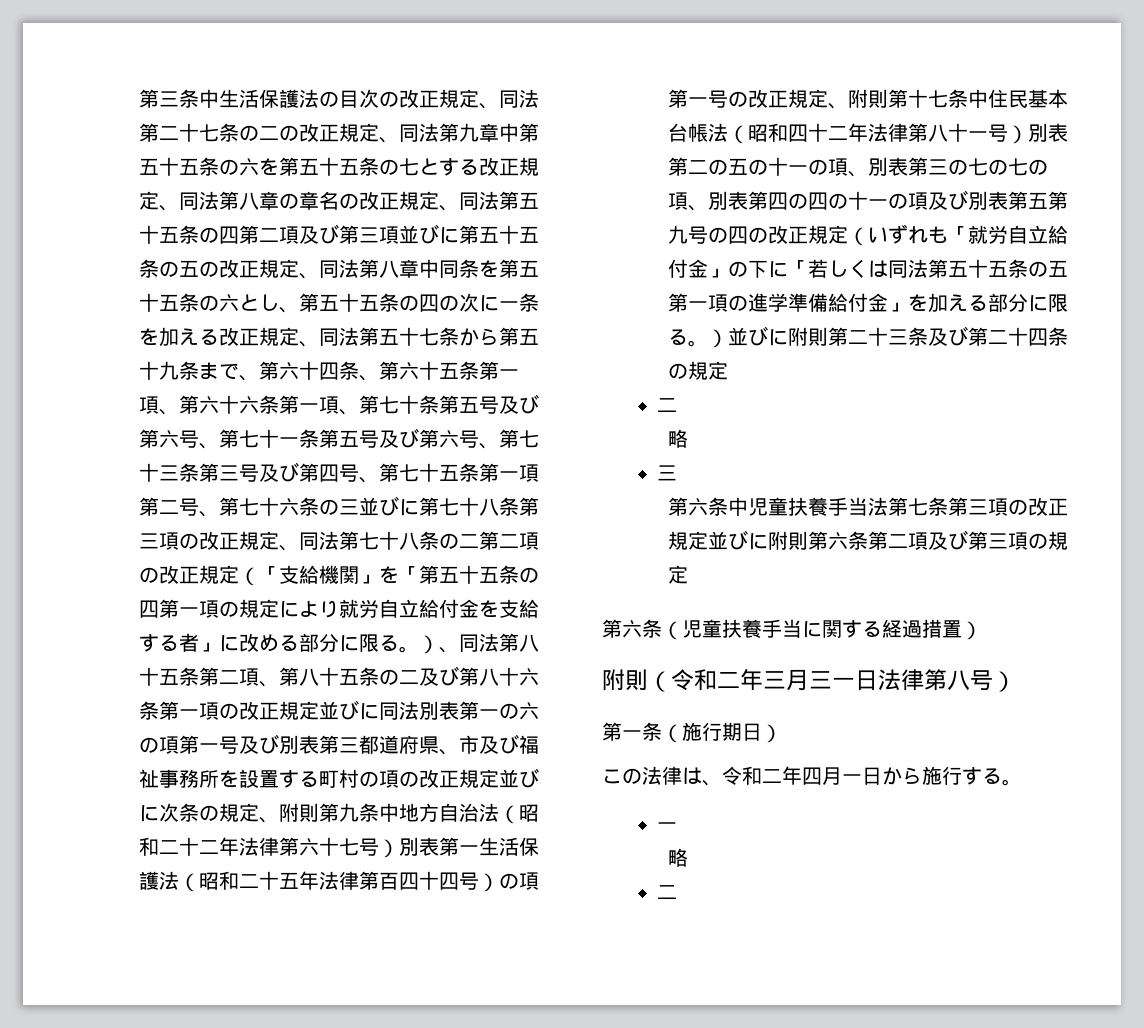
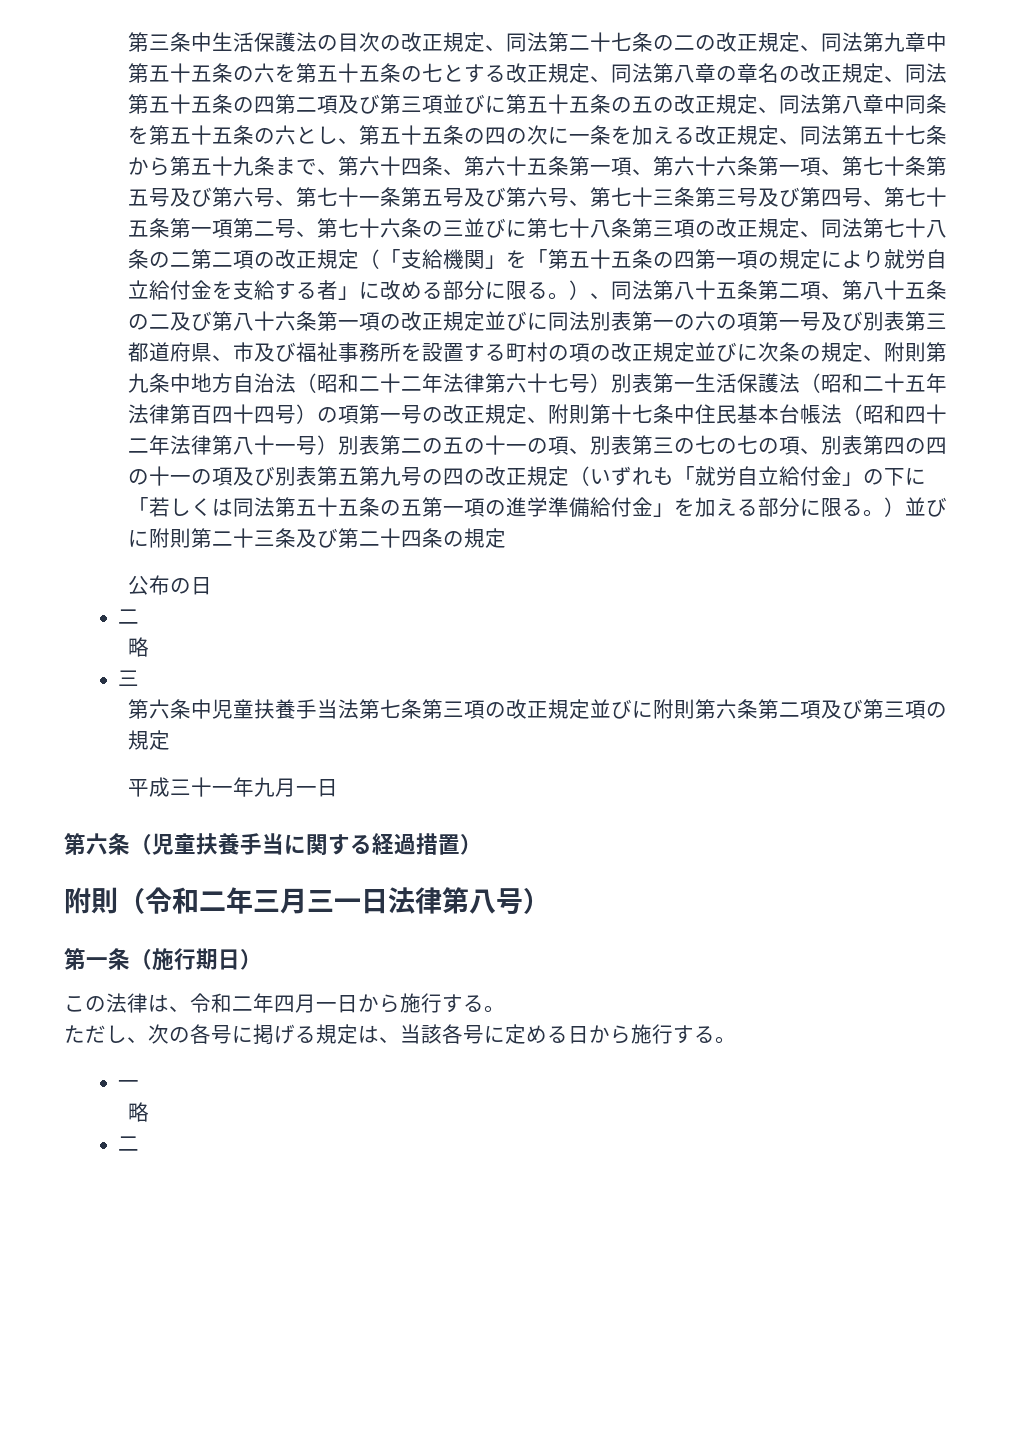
+ 公布の日
+ 平成三十一年九月一日
+ ただし、次の各号に掲げる規定は、当該各号に定める日から施行する。

